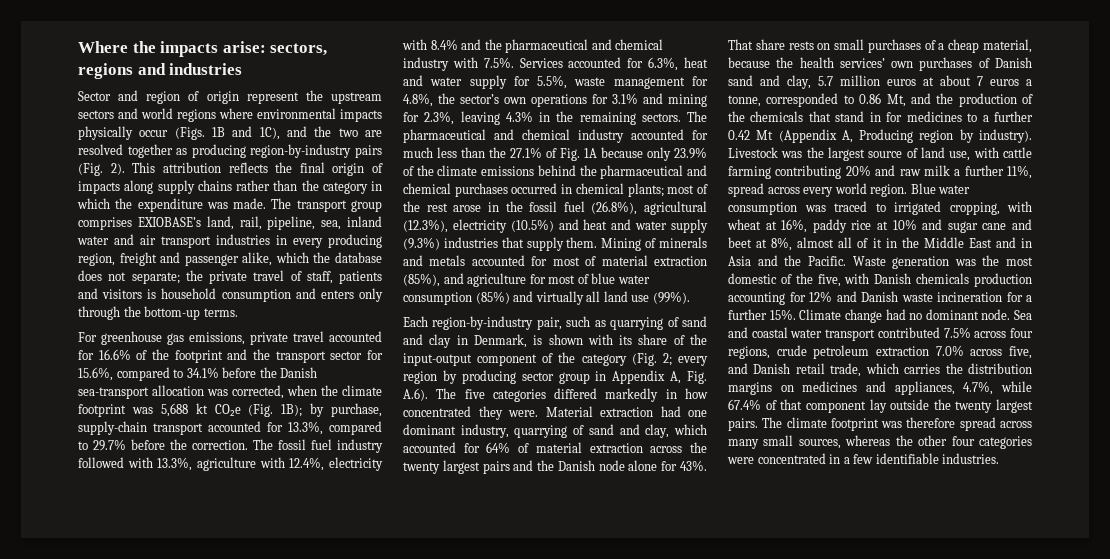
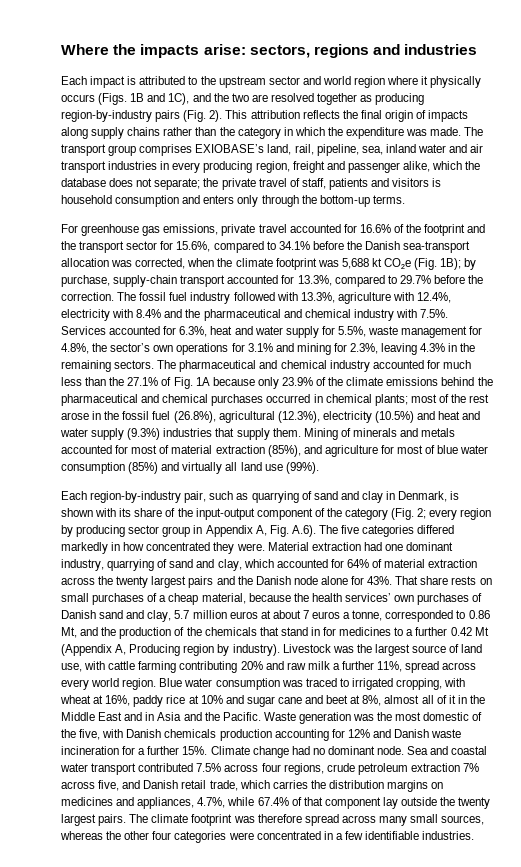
- Sector and region of origin represent the upstream sectors and world regions where environmental impacts physically occur (Figs. 1B and 1C), and the two are resolved together as producing region-by-industry pairs (Fig. 2).
+ Each impact is attributed to the upstream sector and world region where it physically occurs (Figs. 1B and 1C), and the two are resolved together as producing region-by-industry pairs (Fig. 2).
- Sea and coastal water transport contributed 7.5% across four regions, crude petroleum extraction 7.0% across five, and Danish retail trade, which carries the distribution margins on medicines and appliances, 4.7%, while 67.4% of that component lay outside the twenty largest pairs.
+ Sea and coastal water transport contributed 7.5% across four regions, crude petroleum extraction 7% across five, and Danish retail trade, which carries the distribution margins on medicines and appliances, 4.7%, while 67.4% of that component lay outside the twenty largest pairs.

